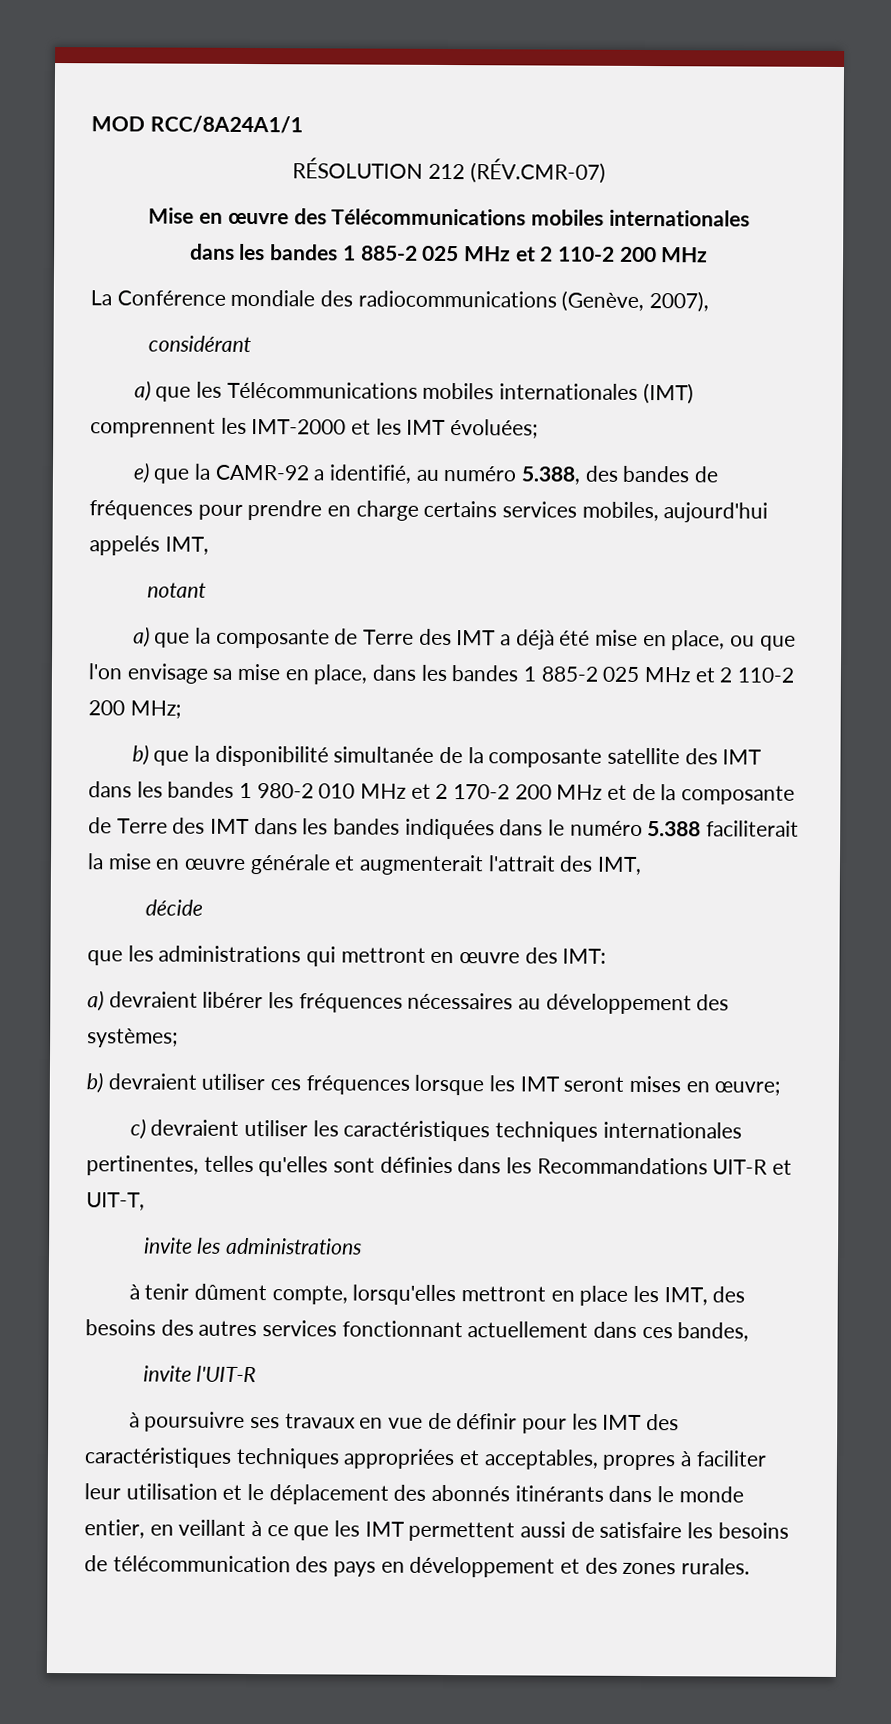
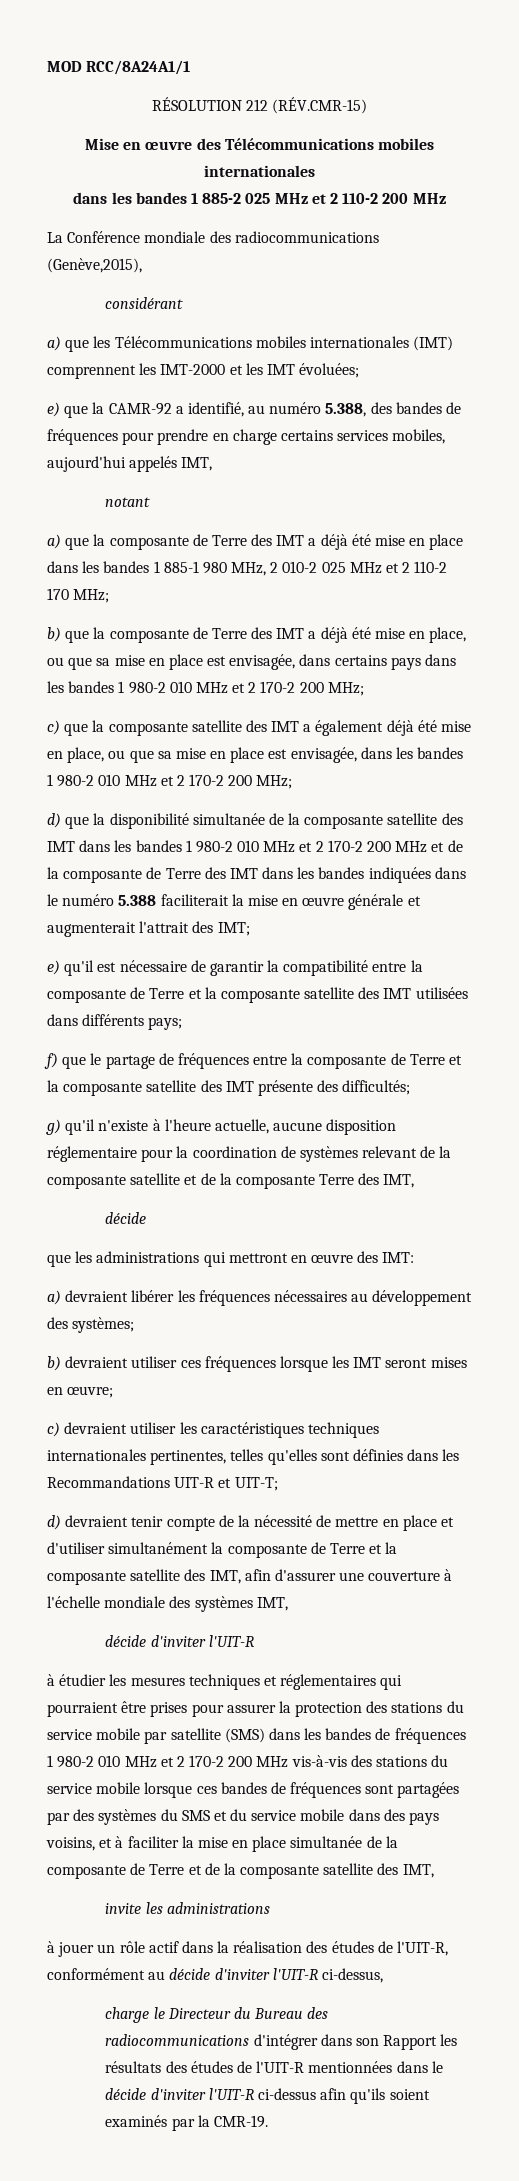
- RÉSOLUTION 212 (RÉV.CMR-07)
+ RÉSOLUTION 212 (RÉV.CMR-15)
- La Conférence mondiale des radiocommunications (Genève, 2007),
+ La Conférence mondiale des radiocommunications (Genève,2015),
- a) que la composante de Terre des IMT a déjà été mise en place, ou que l'on envisage sa mise en place, dans les bandes 1 885-2 025 MHz et 2 110-2 200 MHz;
- b) que la disponibilité simultanée de la composante satellite des IMT dans les bandes 1 980-2 010 MHz et 2 170-2 200 MHz et de la composante de Terre des IMT dans les bandes indiquées dans le numéro 5.388 faciliterait la mise en œuvre générale et augmenterait l'attrait des IMT,
+ a) que la composante de Terre des IMT a déjà été mise en place dans les bandes 1 885-1 980 MHz, 2 010-2 025 MHz et 2 110-2 170 MHz;
+ b) que la composante de Terre des IMT a déjà été mise en place, ou que sa mise en place est envisagée, dans certains pays dans les bandes 1 980-2 010 MHz et 2 170-2 200 MHz;
+ c) que la composante satellite des IMT a également déjà été mise en place, ou que sa mise en place est envisagée, dans les bandes 1 980-2 010 MHz et 2 170-2 200 MHz;
+ d) que la disponibilité simultanée de la composante satellite des IMT dans les bandes 1 980-2 010 MHz et 2 170-2 200 MHz et de la composante de Terre des IMT dans les bandes indiquées dans le numéro 5.388 faciliterait la mise en œuvre générale et augmenterait l'attrait des IMT;
+ e) qu'il est nécessaire de garantir la compatibilité entre la composante de Terre et la composante satellite des IMT utilisées dans différents pays;
+ f) que le partage de fréquences entre la composante de Terre et la composante satellite des IMT présente des difficultés;
+ g) qu'il n'existe à l'heure actuelle, aucune disposition réglementaire pour la coordination de systèmes relevant de la composante satellite et de la composante Terre des IMT,
- c) devraient utiliser les caractéristiques techniques internationales pertinentes, telles qu'elles sont définies dans les Recommandations UIT-R et UIT-T,
+ c) devraient utiliser les caractéristiques techniques internationales pertinentes, telles qu'elles sont définies dans les Recommandations UIT-R et UIT-T;
+ d) devraient tenir compte de la nécessité de mettre en place et d'utiliser simultanément la composante de Terre et la composante satellite des IMT, afin d'assurer une couverture à l'échelle mondiale des systèmes IMT,
+ décide d'inviter l'UIT-R
+ à étudier les mesures techniques et réglementaires qui pourraient être prises pour assurer la protection des stations du service mobile par satellite (SMS) dans les bandes de fréquences 1 980-2 010 MHz et 2 170-2 200 MHz vis-à-vis des stations du service mobile lorsque ces bandes de fréquences sont partagées par des systèmes du SMS et du service mobile dans des pays voisins, et à faciliter la mise en place simultanée de la composante de Terre et de la composante satellite des IMT,
  invite les administrations
- à tenir dûment compte, lorsqu'elles mettront en place les IMT, des besoins des autres services fonctionnant actuellement dans ces bandes,
- invite l'UIT-R
- à poursuivre ses travaux en vue de définir pour les IMT des caractéristiques techniques appropriées et acceptables, propres à faciliter leur utilisation et le déplacement des abonnés itinérants dans le monde entier, en veillant à ce que les IMT permettent aussi de satisfaire les besoins de télécommunication des pays en développement et des zones rurales.
+ à jouer un rôle actif dans la réalisation des études de l'UIT-R, conformément au décide d'inviter l'UIT-R ci-dessus,
+ charge le Directeur du Bureau des radiocommunications d'intégrer dans son Rapport les résultats des études de l'UIT-R mentionnées dans le décide d'inviter l'UIT-R ci-dessus afin qu'ils soient examinés par la CMR-19.

